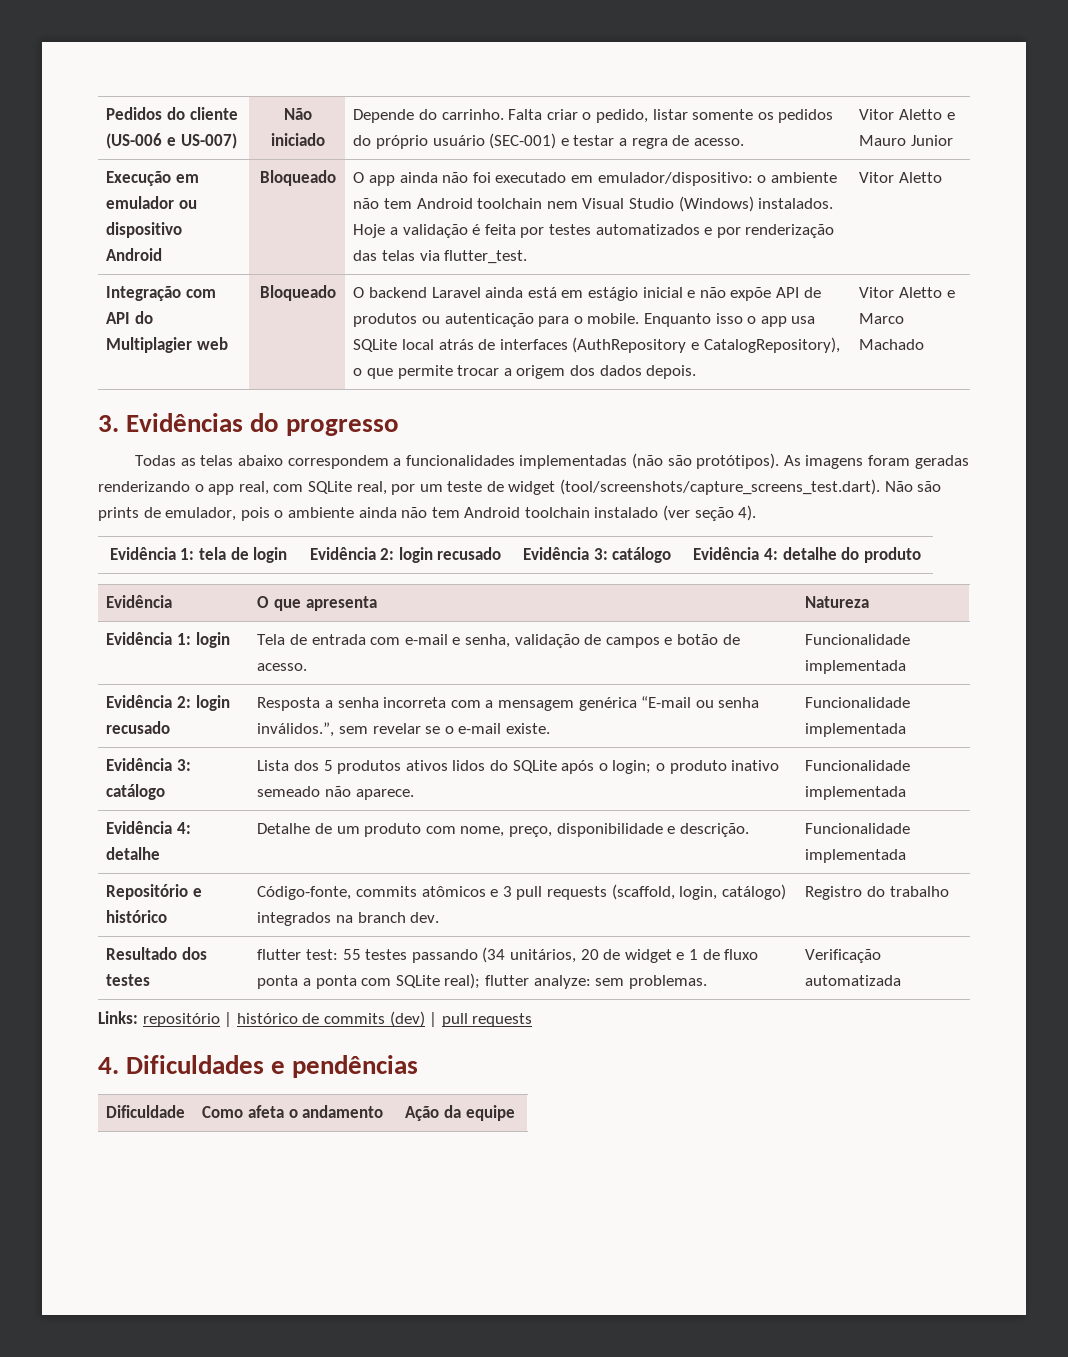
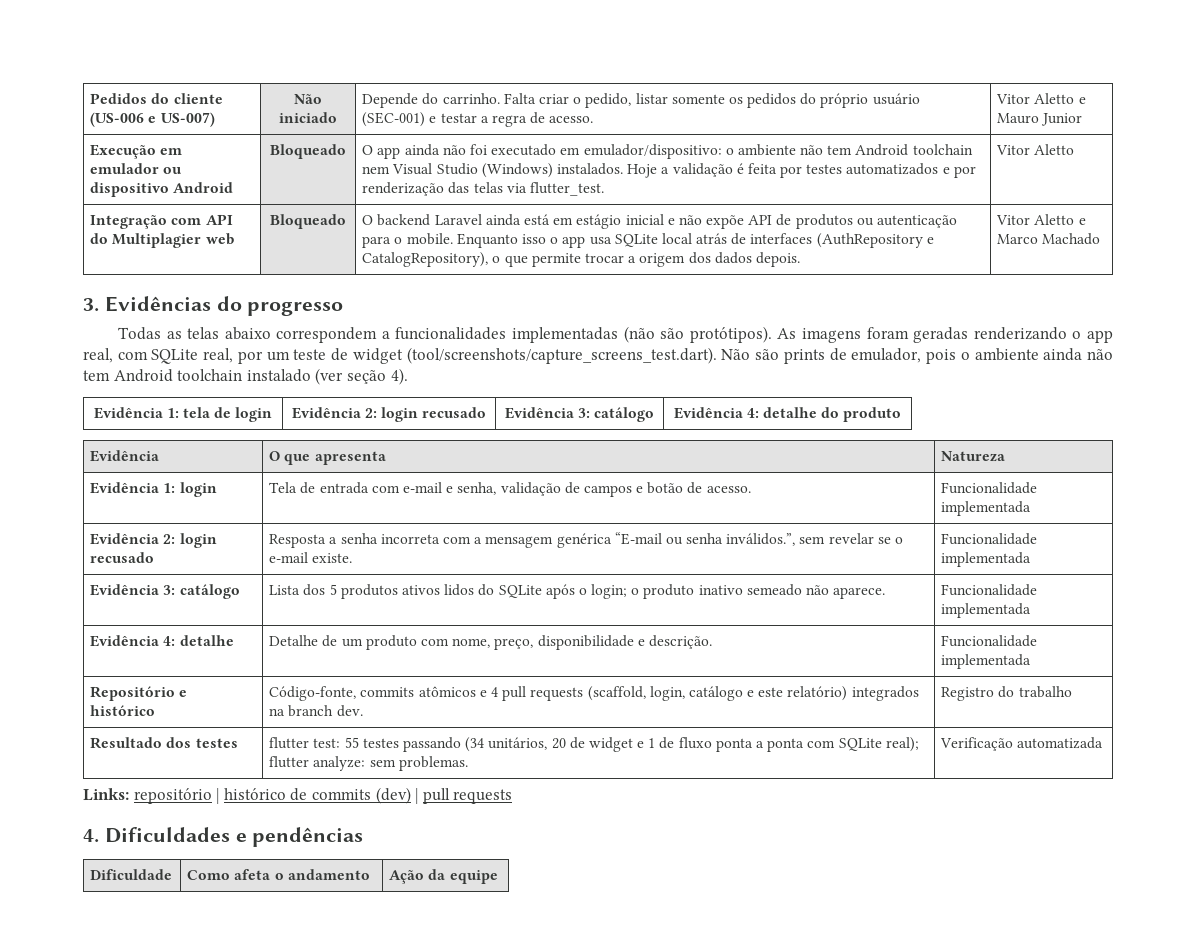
- Repositório e histórico | Código-fonte, commits atômicos e 3 pull requests (scaffold, login, catálogo) integrados na branch dev. | Registro do trabalho
+ Repositório e histórico | Código-fonte, commits atômicos e 4 pull requests (scaffold, login, catálogo e este relatório) integrados na branch dev. | Registro do trabalho

